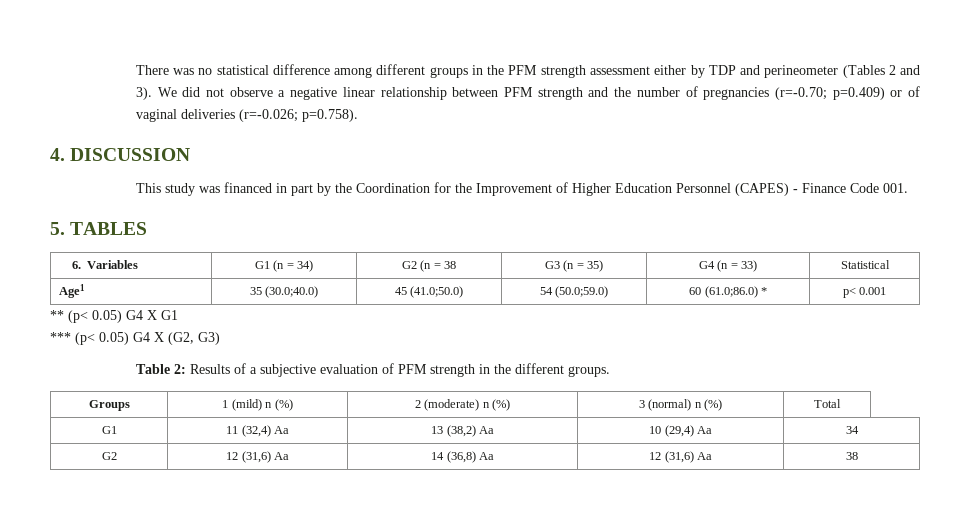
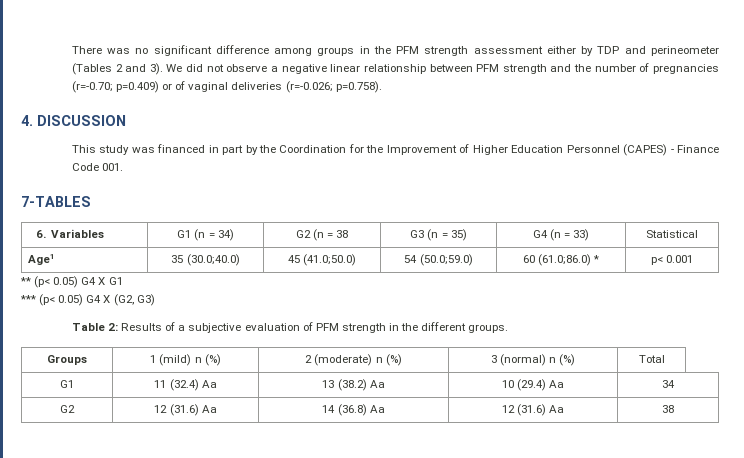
- There was no statistical difference among different groups in the PFM strength assessment either by TDP and perineometer (Tables 2 and 3).
+ There was no significant difference among groups in the PFM strength assessment either by TDP and perineometer (Tables 2 and 3).
- 5. TABLES
+ 7-TABLES
- G1 | 11 (32,4) Aa | 13 (38,2) Aa | 10 (29,4) Aa | 34
+ G1 | 11 (32.4) Aa | 13 (38.2) Aa | 10 (29.4) Aa | 34
- G2 | 12 (31,6) Aa | 14 (36,8) Aa | 12 (31,6) Aa | 38
+ G2 | 12 (31.6) Aa | 14 (36.8) Aa | 12 (31.6) Aa | 38

